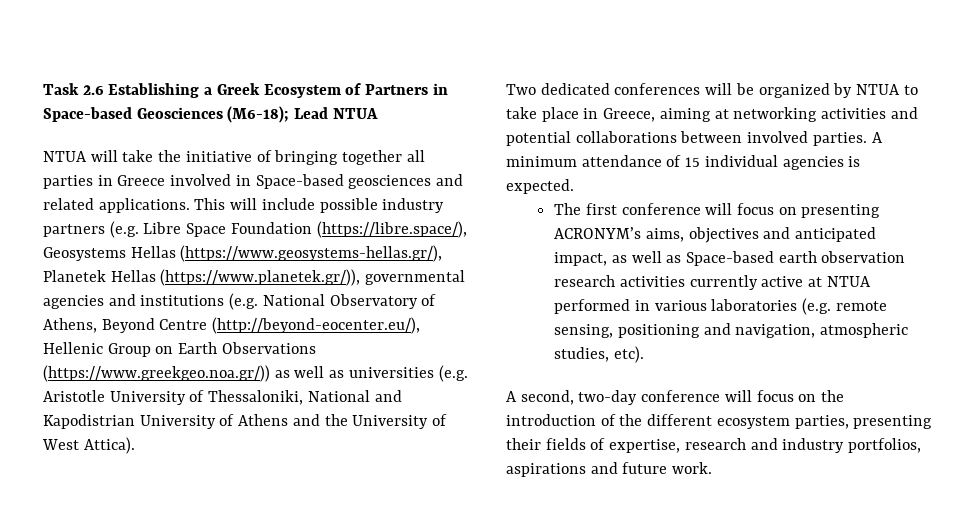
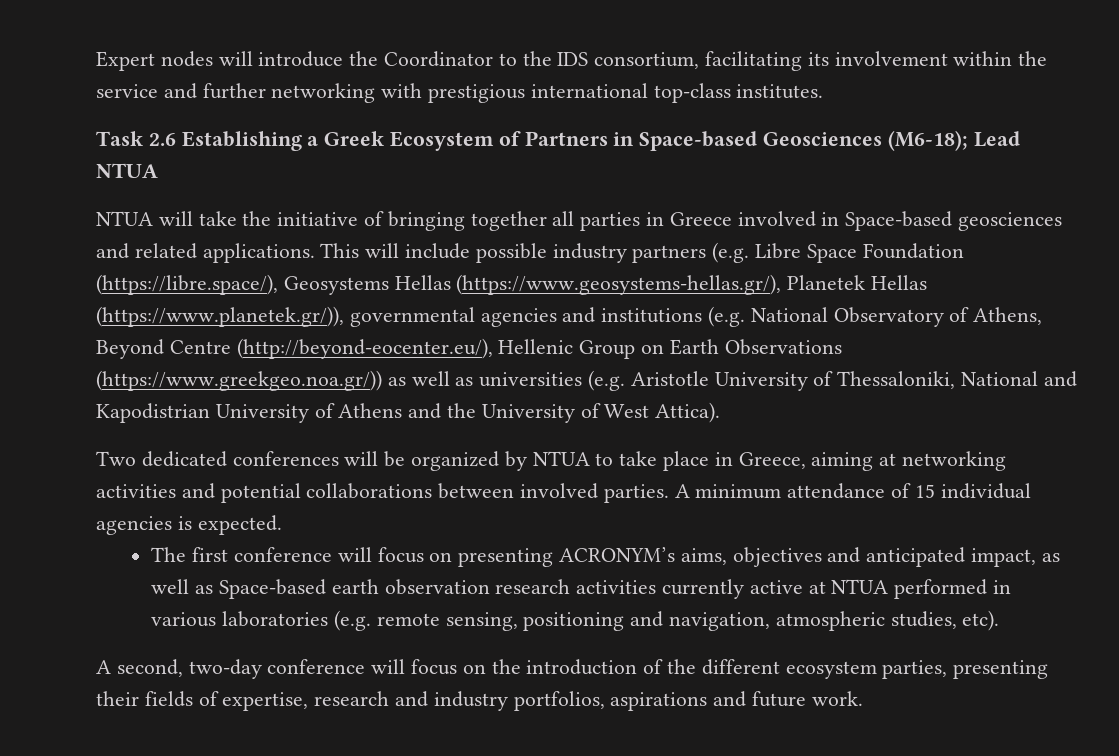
+ Expert nodes will introduce the Coordinator to the IDS consortium, facilitating its involvement within the service and further networking with prestigious international top-class institutes.

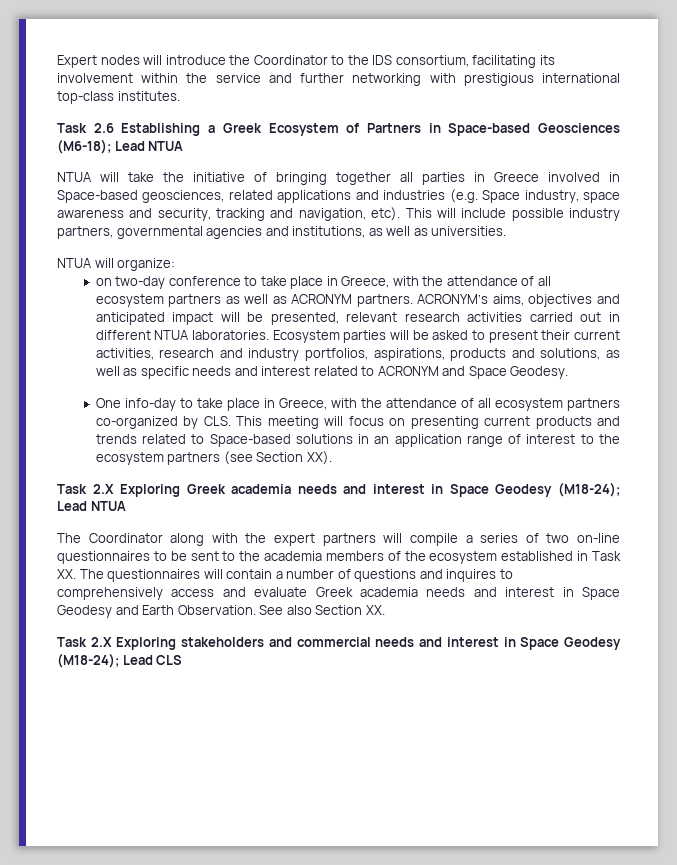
- NTUA will take the initiative of bringing together all parties in Greece involved in Space-based geosciences and related applications.
+ NTUA will take the initiative of bringing together all parties in Greece involved in Space-based geosciences, related applications and industries (e.g. Space industry, space awareness and security, tracking and navigation, etc).
- This will include possible industry partners (e.g. Libre Space Foundation (https://libre.space/), Geosystems Hellas (https://www.geosystems-hellas.gr/), Planetek Hellas (https://www.planetek.gr/)), governmental agencies and institutions (e.g. National Observatory of Athens, Beyond Centre (http://beyond-eocenter.eu/), Hellenic Group on Earth Observations (https://www.greekgeo.noa.gr/)) as well as universities (e.g. Aristotle University of Thessaloniki, National and Kapodistrian University of Athens and the University of West Attica).
- Two dedicated conferences will be organized by NTUA to take place in Greece, aiming at networking activities and potential collaborations between involved parties. A minimum attendance of 15 individual agencies is expected.
- The first conference will focus on presenting ACRONYM’s aims, objectives and anticipated impact, as well as Space-based earth observation research activities currently active at NTUA performed in various laboratories (e.g. remote sensing, positioning and navigation, atmospheric studies, etc).
- A second, two-day conference will focus on the introduction of the different ecosystem parties, presenting their fields of expertise, research and industry portfolios, aspirations and future work.
+ This will include possible industry partners, governmental agencies and institutions, as well as universities.
+ NTUA will organize:
+ on two-day conference to take place in Greece, with the attendance of all ecosystem partners as well as ACRONYM partners. ACRONYM’s aims, objectives and anticipated impact will be presented, relevant research activities carried out in different NTUA laboratories. Ecosystem parties will be asked to present their current activities, research and industry portfolios, aspirations, products and solutions, as well as specific needs and interest related to ACRONYM and Space Geodesy.
+ One info-day to take place in Greece, with the attendance of all ecosystem partners co-organized by CLS. This meeting will focus on presenting current products and trends related to Space-based solutions in an application range of interest to the ecosystem partners (see Section XX).
+ Task 2.X Exploring Greek academia needs and interest in Space Geodesy (M18-24); Lead NTUA
+ The Coordinator along with the expert partners will compile a series of two on-line questionnaires to be sent to the academia members of the ecosystem established in Task XX. The questionnaires will contain a number of questions and inquires to comprehensively access and evaluate Greek academia needs and interest in Space Geodesy and Earth Observation. See also Section XX.
+ Task 2.X Exploring stakeholders and commercial needs and interest in Space Geodesy (M18-24); Lead CLS

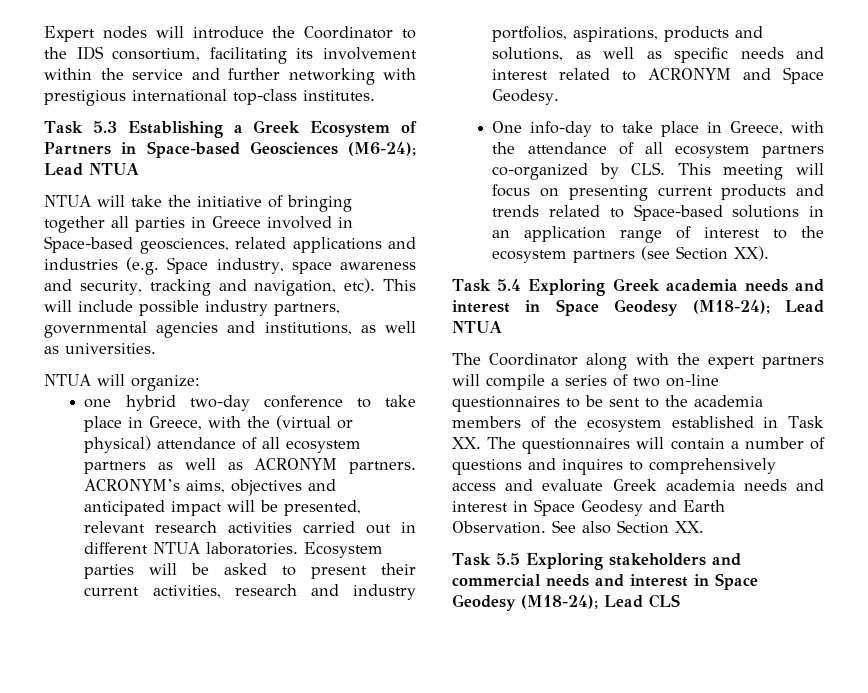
- Task 2.6 Establishing a Greek Ecosystem of Partners in Space-based Geosciences (M6-18); Lead NTUA
+ Task 5.3 Establishing a Greek Ecosystem of Partners in Space-based Geosciences (M6-24); Lead NTUA
- on two-day conference to take place in Greece, with the attendance of all ecosystem partners as well as ACRONYM partners.
+ one hybrid two-day conference to take place in Greece, with the (virtual or physical) attendance of all ecosystem partners as well as ACRONYM partners.
- Task 2.X Exploring Greek academia needs and interest in Space Geodesy (M18-24); Lead NTUA
+ Task 5.4 Exploring Greek academia needs and interest in Space Geodesy (M18-24); Lead NTUA
- Task 2.X Exploring stakeholders and commercial needs and interest in Space Geodesy (M18-24); Lead CLS
+ Task 5.5 Exploring stakeholders and commercial needs and interest in Space Geodesy (M18-24); Lead CLS

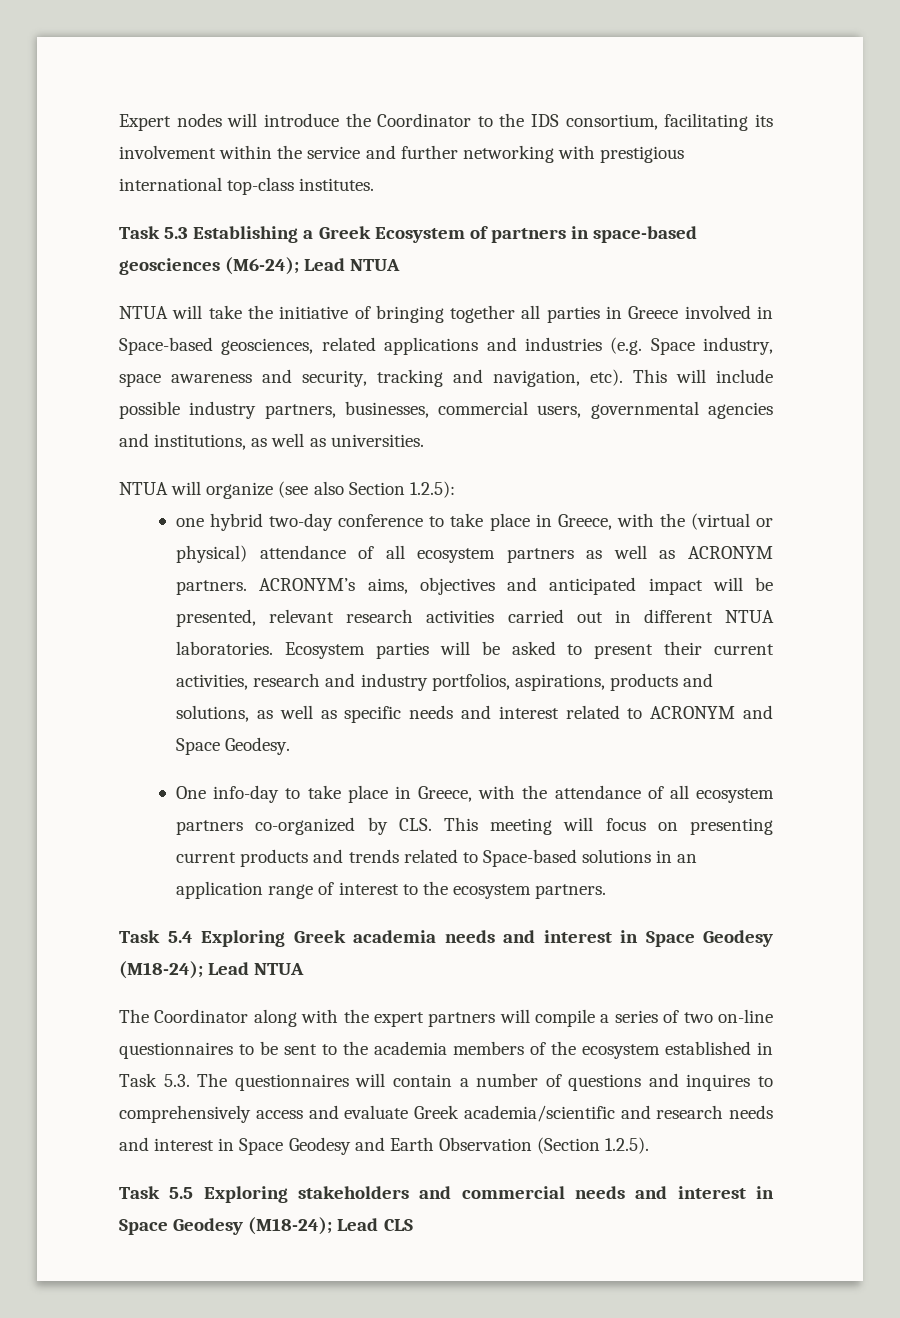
- Task 5.3 Establishing a Greek Ecosystem of Partners in Space-based Geosciences (M6-24); Lead NTUA
+ Task 5.3 Establishing a Greek Ecosystem of partners in space-based geosciences (M6-24); Lead NTUA
- This will include possible industry partners, governmental agencies and institutions, as well as universities.
+ This will include possible industry partners, businesses, commercial users, governmental agencies and institutions, as well as universities.
- NTUA will organize:
+ NTUA will organize (see also Section 1.2.5):
- One info-day to take place in Greece, with the attendance of all ecosystem partners co-organized by CLS. This meeting will focus on presenting current products and trends related to Space-based solutions in an application range of interest to the ecosystem partners (see Section XX).
+ One info-day to take place in Greece, with the attendance of all ecosystem partners co-organized by CLS. This meeting will focus on presenting current products and trends related to Space-based solutions in an application range of interest to the ecosystem partners.
- The Coordinator along with the expert partners will compile a series of two on-line questionnaires to be sent to the academia members of the ecosystem established in Task XX. The questionnaires will contain a number of questions and inquires to comprehensively access and evaluate Greek academia needs and interest in Space Geodesy and Earth Observation. See also Section XX.
+ The Coordinator along with the expert partners will compile a series of two on-line questionnaires to be sent to the academia members of the ecosystem established in Task 5.3. The questionnaires will contain a number of questions and inquires to comprehensively access and evaluate Greek academia/scientific and research needs and interest in Space Geodesy and Earth Observation (Section 1.2.5).

